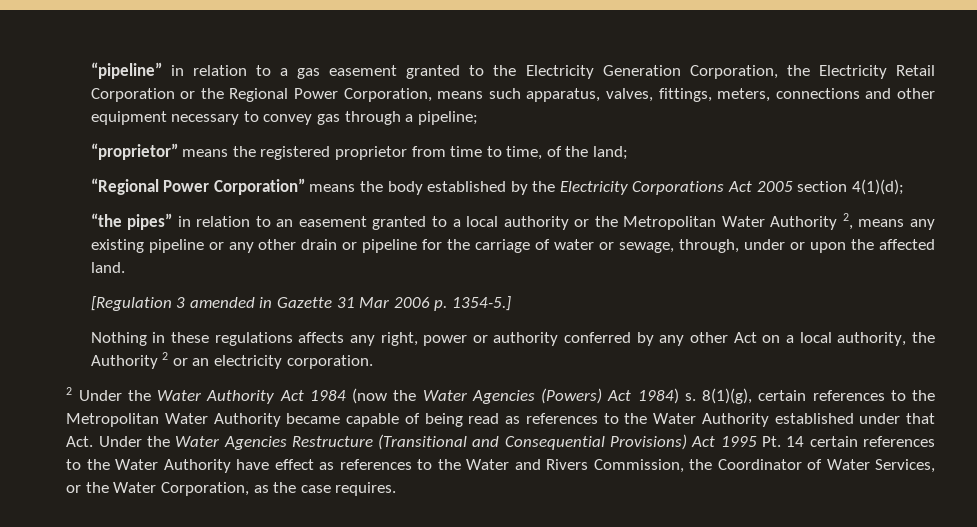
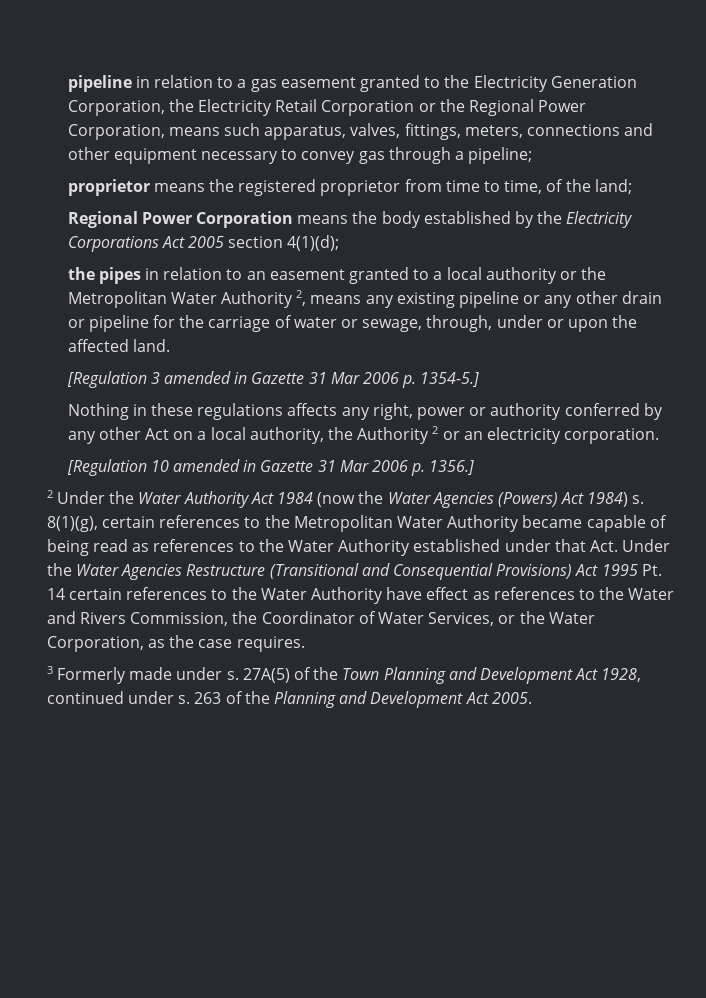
- “pipeline” in relation to a gas easement granted to the Electricity Generation Corporation, the Electricity Retail Corporation or the Regional Power Corporation, means such apparatus, valves, fittings, meters, connections and other equipment necessary to convey gas through a pipeline;
+ pipeline in relation to a gas easement granted to the Electricity Generation Corporation, the Electricity Retail Corporation or the Regional Power Corporation, means such apparatus, valves, fittings, meters, connections and other equipment necessary to convey gas through a pipeline;
- “proprietor” means the registered proprietor from time to time, of the land;
+ proprietor means the registered proprietor from time to time, of the land;
- “Regional Power Corporation” means the body established by the Electricity Corporations Act 2005 section 4(1)(d);
+ Regional Power Corporation means the body established by the Electricity Corporations Act 2005 section 4(1)(d);
- “the pipes” in relation to an easement granted to a local authority or the Metropolitan Water Authority 2, means any existing pipeline or any other drain or pipeline for the carriage of water or sewage, through, under or upon the affected land.
+ the pipes in relation to an easement granted to a local authority or the Metropolitan Water Authority 2, means any existing pipeline or any other drain or pipeline for the carriage of water or sewage, through, under or upon the affected land.
+ [Regulation 10 amended in Gazette 31 Mar 2006 p. 1356.]
+ 3 Formerly made under s. 27A(5) of the Town Planning and Development Act 1928, continued under s. 263 of the Planning and Development Act 2005.

